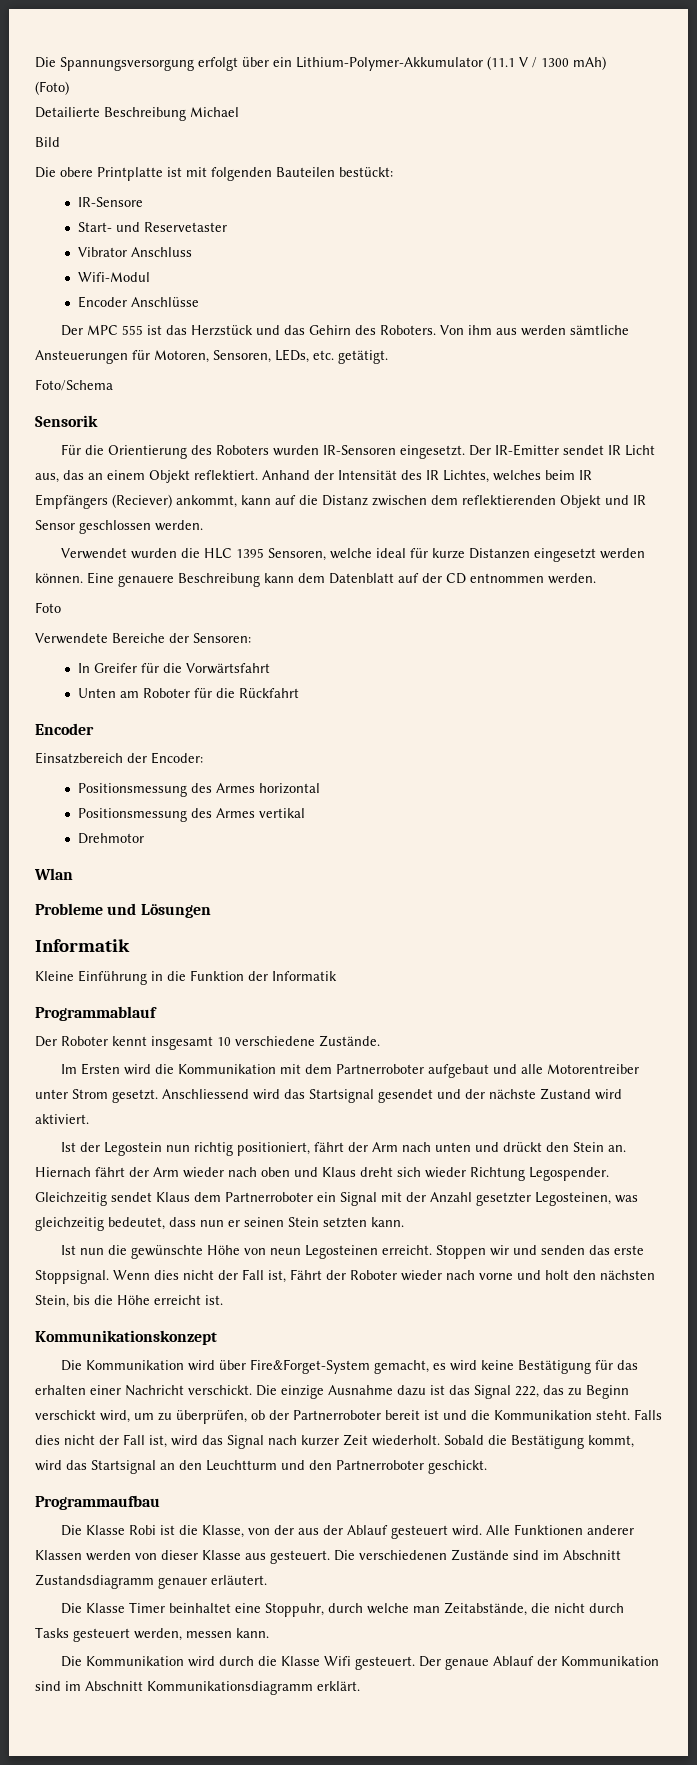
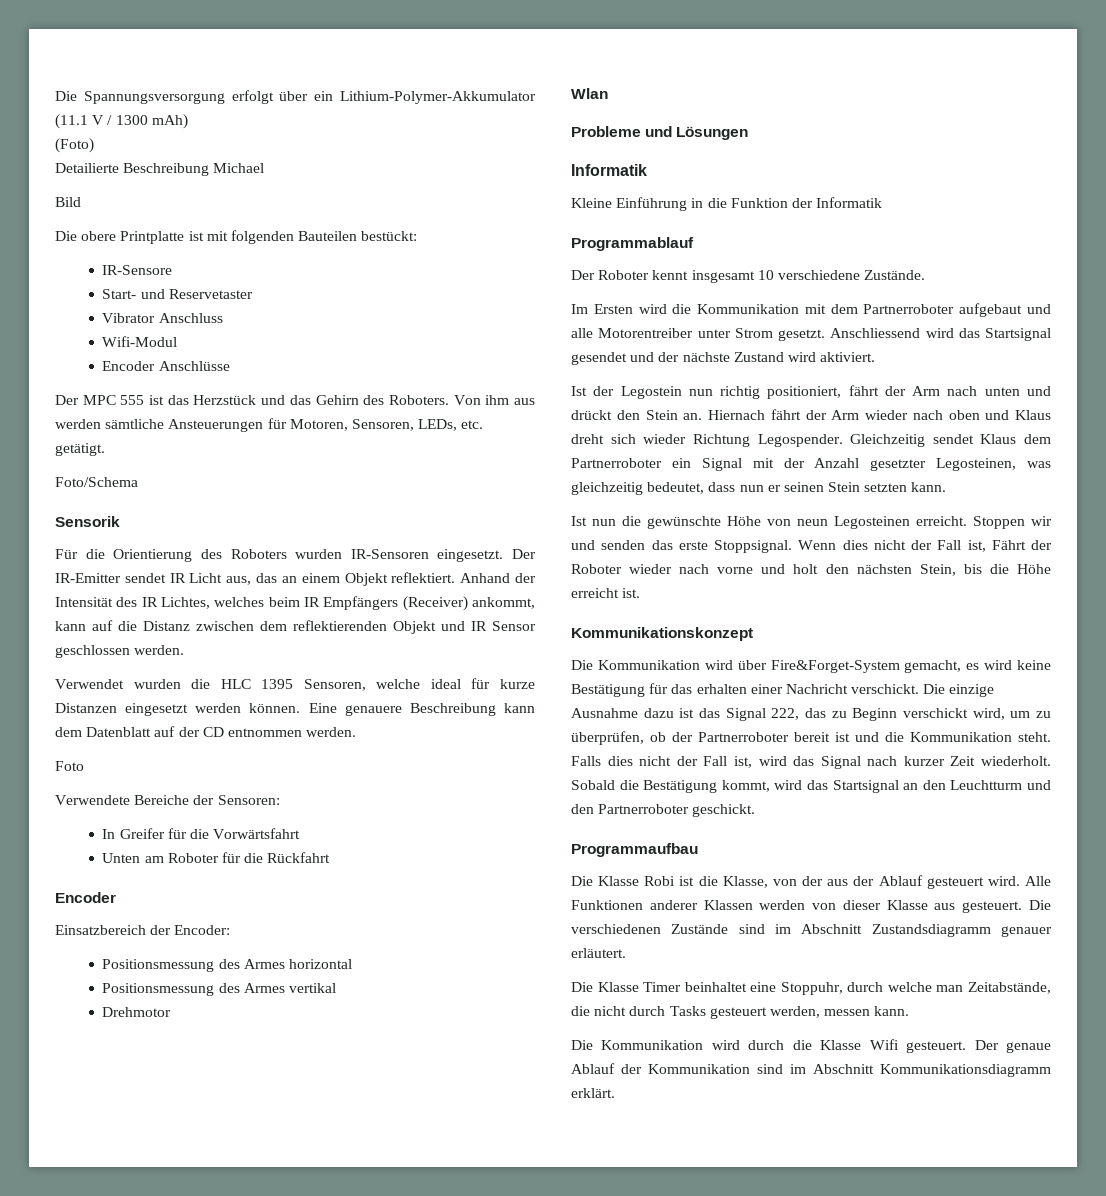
- Anhand der Intensität des IR Lichtes, welches beim IR Empfängers (Reciever) ankommt, kann auf die Distanz zwischen dem reflektierenden Objekt und IR Sensor geschlossen werden.
+ Anhand der Intensität des IR Lichtes, welches beim IR Empfängers (Receiver) ankommt, kann auf die Distanz zwischen dem reflektierenden Objekt und IR Sensor geschlossen werden.

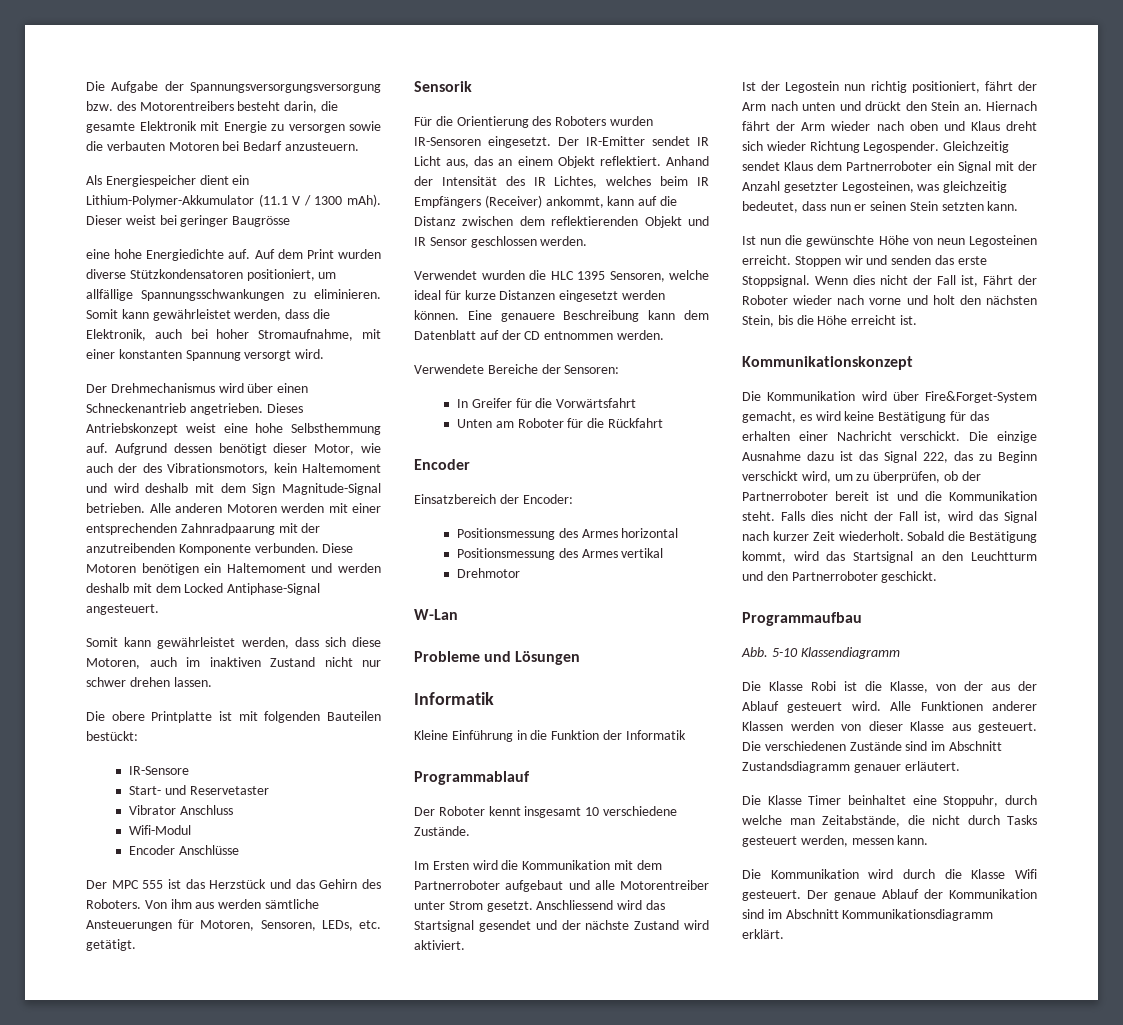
- Die Spannungsversorgung erfolgt über ein Lithium-Polymer-Akkumulator (11.1 V / 1300 mAh)
- (Foto)
- Detailierte Beschreibung Michael
- Bild
+ Die Aufgabe der Spannungsversorgungsversorgung bzw. des Motorentreibers besteht darin, die gesamte Elektronik mit Energie zu versorgen sowie die verbauten Motoren bei Bedarf anzusteuern.
+ Als Energiespeicher dient ein Lithium-Polymer-Akkumulator (11.1 V / 1300 mAh). Dieser weist bei geringer Baugrösse
+ eine hohe Energiedichte auf. Auf dem Print wurden diverse Stützkondensatoren positioniert, um allfällige Spannungsschwankungen zu eliminieren. Somit kann gewährleistet werden, dass die Elektronik, auch bei hoher Stromaufnahme, mit einer konstanten Spannung versorgt wird.
+ Der Drehmechanismus wird über einen Schneckenantrieb angetrieben. Dieses Antriebskonzept weist eine hohe Selbsthemmung auf. Aufgrund dessen benötigt dieser Motor, wie auch der des Vibrationsmotors, kein Haltemoment und wird deshalb mit dem Sign Magnitude-Signal betrieben. Alle anderen Motoren werden mit einer entsprechenden Zahnradpaarung mit der anzutreibenden Komponente verbunden. Diese Motoren benötigen ein Haltemoment und werden deshalb mit dem Locked Antiphase-Signal angesteuert.
+ Somit kann gewährleistet werden, dass sich diese Motoren, auch im inaktiven Zustand nicht nur schwer drehen lassen.
- Foto/Schema
- Foto
- Wlan
+ W-Lan
+ Abb. 5-10 Klassendiagramm

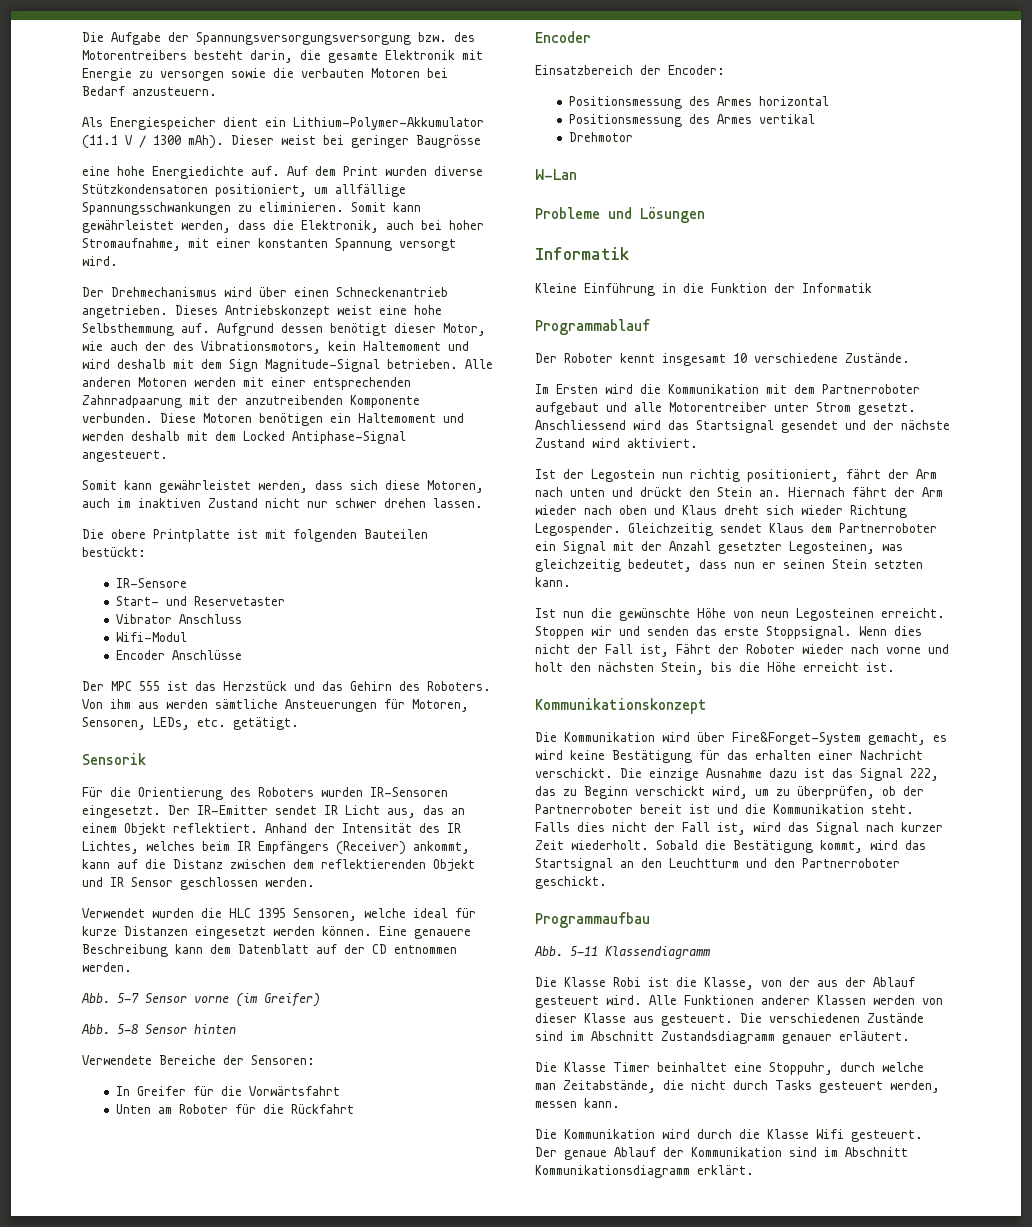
+ Abb. 5-7 Sensor vorne (im Greifer)
+ Abb. 5-8 Sensor hinten
- Abb. 5-10 Klassendiagramm
+ Abb. 5-11 Klassendiagramm

